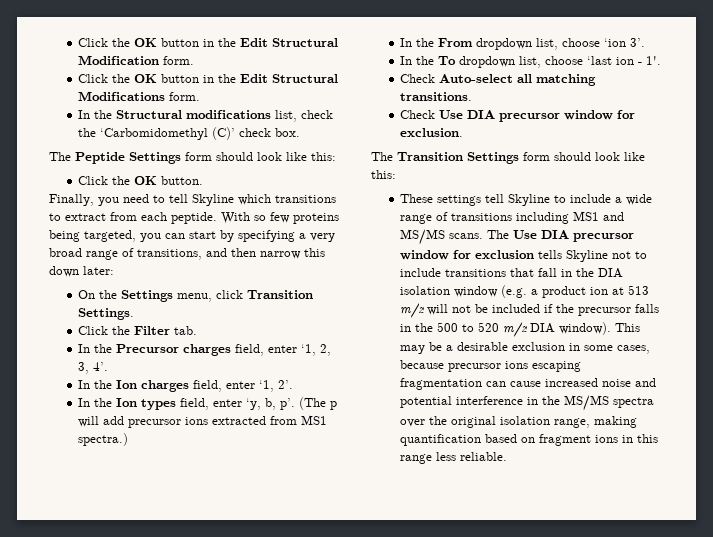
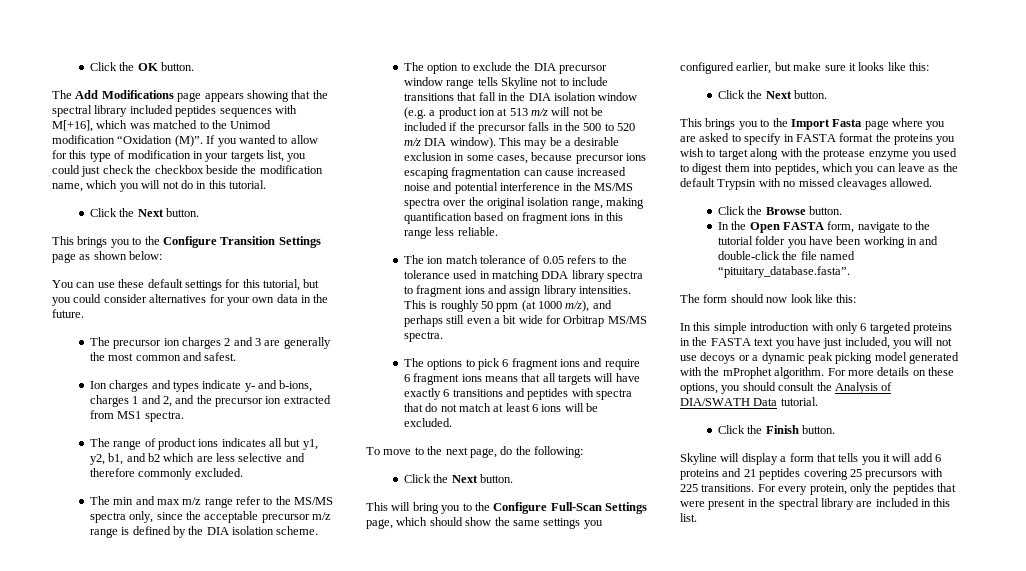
- Click the OK button in the Edit Structural Modification form.
- Click the OK button in the Edit Structural Modifications form.
- In the Structural modifications list, check the ‘Carbomidomethyl (C)’ check box.
- The Peptide Settings form should look like this:
  Click the OK button.
- Finally, you need to tell Skyline which transitions to extract from each peptide. With so few proteins being targeted, you can start by specifying a very broad range of transitions, and then narrow this down later:
- On the Settings menu, click Transition Settings.
- Click the Filter tab.
- In the Precursor charges field, enter ‘1, 2, 3, 4’.
- In the Ion charges field, enter ‘1, 2’.
- In the Ion types field, enter ‘y, b, p’. (The p will add precursor ions extracted from MS1 spectra.)
- In the From dropdown list, choose ‘ion 3’.
- In the To dropdown list, choose ‘last ion - 1'.
- Check Auto-select all matching transitions.
- Check Use DIA precursor window for exclusion.
- The Transition Settings form should look like this:
- These settings tell Skyline to include a wide range of transitions including MS1 and MS/MS scans. The Use DIA precursor window for exclusion tells Skyline not to include transitions that fall in the DIA isolation window (e.g. a product ion at 513 m/z will not be included if the precursor falls in the 500 to 520 m/z DIA window).
+ The Add Modifications page appears showing that the spectral library included peptides sequences with M[+16], which was matched to the Unimod modification “Oxidation (M)”. If you wanted to allow for this type of modification in your targets list, you could just check the checkbox beside the modification name, which you will not do in this tutorial.
+ Click the Next button.
+ This brings you to the Configure Transition Settings page as shown below:
+ You can use these default settings for this tutorial, but you could consider alternatives for your own data in the future.
+ The precursor ion charges 2 and 3 are generally the most common and safest.
+ Ion charges and types indicate y- and b-ions, charges 1 and 2, and the precursor ion extracted from MS1 spectra.
+ The range of product ions indicates all but y1, y2, b1, and b2 which are less selective and therefore commonly excluded.
+ The min and max m/z range refer to the MS/MS spectra only, since the acceptable precursor m/z range is defined by the DIA isolation scheme.
+ The option to exclude the DIA precursor window range tells Skyline not to include transitions that fall in the DIA isolation window (e.g. a product ion at 513 m/z will not be included if the precursor falls in the 500 to 520 m/z DIA window).
+ The ion match tolerance of 0.05 refers to the tolerance used in matching DDA library spectra to fragment ions and assign library intensities. This is roughly 50 ppm (at 1000 m/z), and perhaps still even a bit wide for Orbitrap MS/MS spectra.
+ The options to pick 6 fragment ions and require 6 fragment ions means that all targets will have exactly 6 transitions and peptides with spectra that do not match at least 6 ions will be excluded.
+ To move to the next page, do the following:
+ Click the Next button.
+ This will bring you to the Configure Full-Scan Settings page, which should show the same settings you configured earlier, but make sure it looks like this:
+ Click the Next button.
+ This brings you to the Import Fasta page where you are asked to specify in FASTA format the proteins you wish to target along with the protease enzyme you used to digest them into peptides, which you can leave as the default Trypsin with no missed cleavages allowed.
+ Click the Browse button.
+ In the Open FASTA form, navigate to the tutorial folder you have been working in and double-click the file named “pituitary_database.fasta”.
+ The form should now look like this:
+ In this simple introduction with only 6 targeted proteins in the FASTA text you have just included, you will not use decoys or a dynamic peak picking model generated with the mProphet algorithm. For more details on these options, you should consult the Analysis of DIA/SWATH Data tutorial.
+ Click the Finish button.
+ Skyline will display a form that tells you it will add 6 proteins and 21 peptides covering 25 precursors with 225 transitions. For every protein, only the peptides that were present in the spectral library are included in this list.

